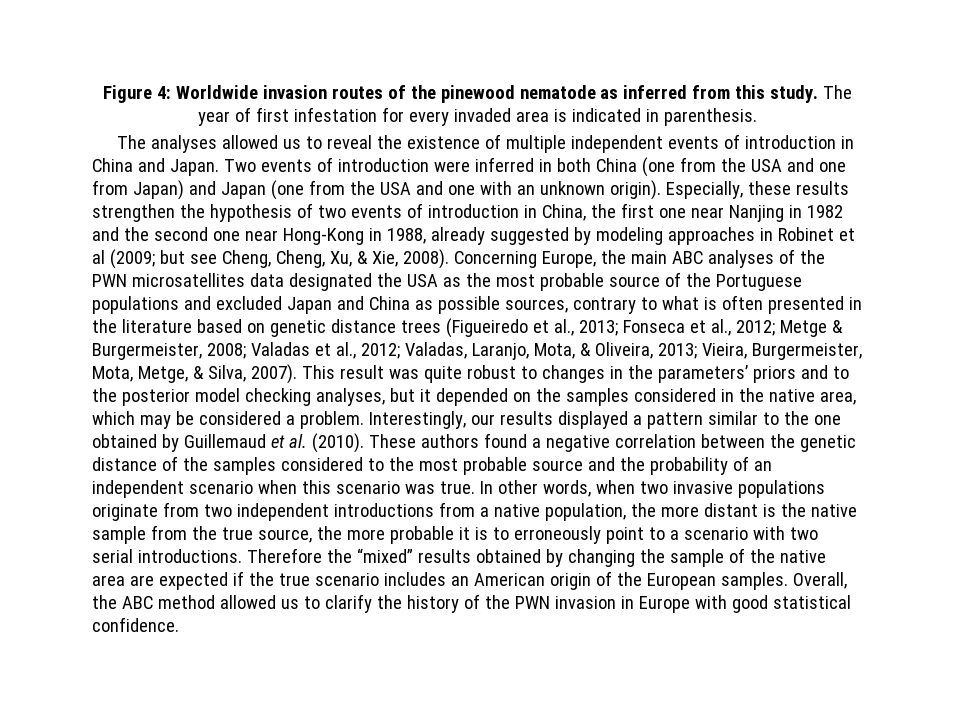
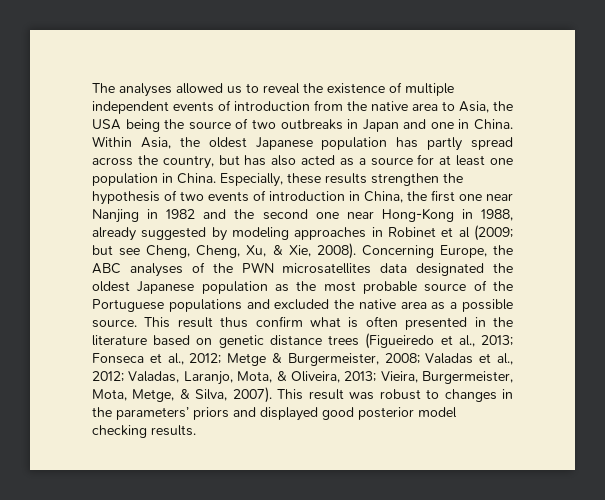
- Figure 4: Worldwide invasion routes of the pinewood nematode as inferred from this study. The year of first infestation for every invaded area is indicated in parenthesis.
- The analyses allowed us to reveal the existence of multiple independent events of introduction in China and Japan. Two events of introduction were inferred in both China (one from the USA and one from Japan) and Japan (one from the USA and one with an unknown origin).
+ The analyses allowed us to reveal the existence of multiple independent events of introduction from the native area to Asia, the USA being the source of two outbreaks in Japan and one in China. Within Asia, the oldest Japanese population has partly spread across the country, but has also acted as a source for at least one population in China.
- Concerning Europe, the main ABC analyses of the PWN microsatellites data designated the USA as the most probable source of the Portuguese populations and excluded Japan and China as possible sources, contrary to what is often presented in the literature based on genetic distance trees (Figueiredo et al., 2013;
+ Concerning Europe, the ABC analyses of the PWN microsatellites data designated the oldest Japanese population as the most probable source of the Portuguese populations and excluded the native area as a possible source. This result thus confirm what is often presented in the literature based on genetic distance trees (Figueiredo et al., 2013;
- This result was quite robust to changes in the parameters’ priors and to the posterior model checking analyses, but it depended on the samples considered in the native area, which may be considered a problem. Interestingly, our results displayed a pattern similar to the one obtained by Guillemaud et al. (2010). These authors found a negative correlation between the genetic distance of the samples considered to the most probable source and the probability of an independent scenario when this scenario was true. In other words, when two invasive populations originate from two independent introductions from a native population, the more distant is the native sample from the true source, the more probable it is to erroneously point to a scenario with two serial introductions. Therefore the “mixed” results obtained by changing the sample of the native area are expected if the true scenario includes an American origin of the European samples. Overall, the ABC method allowed us to clarify the history of the PWN invasion in Europe with good statistical confidence.
+ This result was robust to changes in the parameters’ priors and displayed good posterior model checking results.

